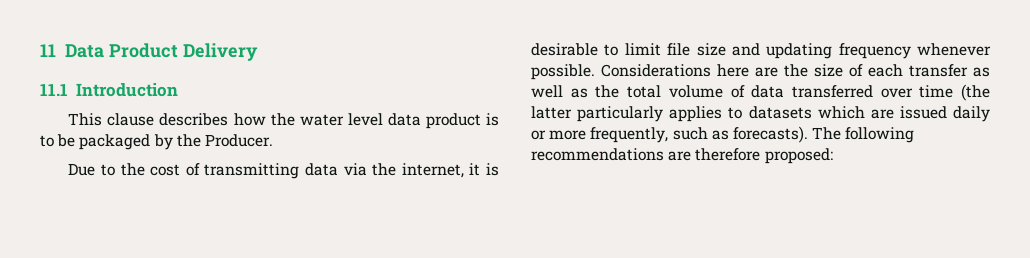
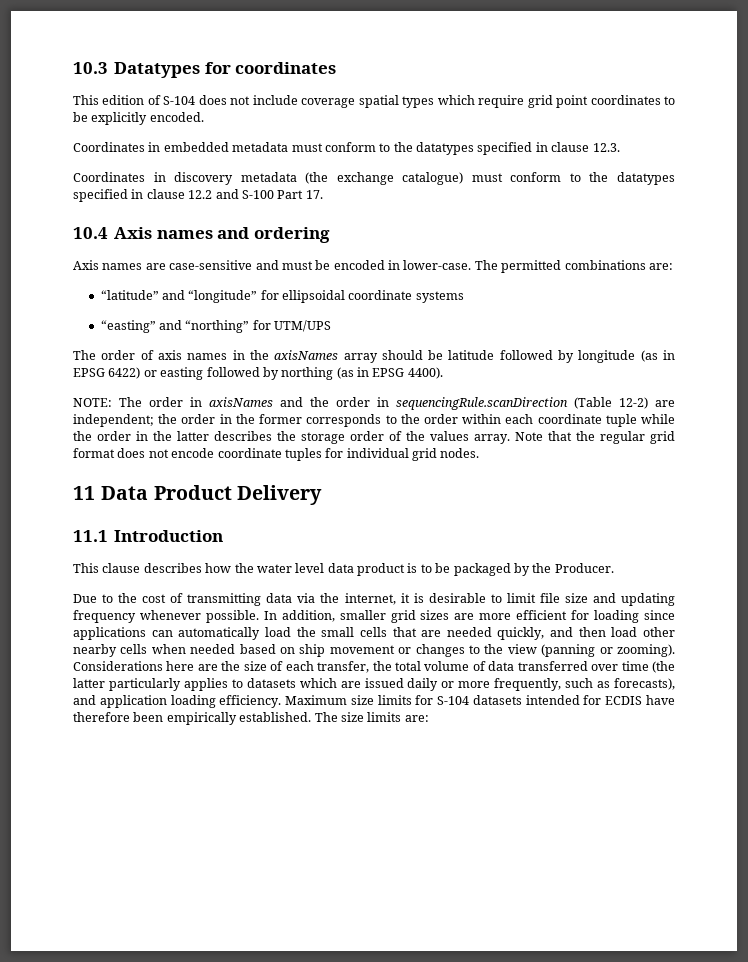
+ 10.3 Datatypes for coordinates
+ This edition of S-104 does not include coverage spatial types which require grid point coordinates to be explicitly encoded.
+ Coordinates in embedded metadata must conform to the datatypes specified in clause 12.3.
+ Coordinates in discovery metadata (the exchange catalogue) must conform to the datatypes specified in clause 12.2 and S-100 Part 17.
+ 10.4 Axis names and ordering
+ Axis names are case-sensitive and must be encoded in lower-case. The permitted combinations are:
+ “latitude” and “longitude” for ellipsoidal coordinate systems
+ “easting” and “northing” for UTM/UPS
+ The order of axis names in the axisNames array should be latitude followed by longitude (as in EPSG 6422) or easting followed by northing (as in EPSG 4400).
+ NOTE: The order in axisNames and the order in sequencingRule.scanDirection (Table 12-2) are independent; the order in the former corresponds to the order within each coordinate tuple while the order in the latter describes the storage order of the values array. Note that the regular grid format does not encode coordinate tuples for individual grid nodes.
+ In addition, smaller grid sizes are more efficient for loading since applications can automatically load the small cells that are needed quickly, and then load other nearby cells when needed based on ship movement or changes to the view (panning or zooming).
- Considerations here are the size of each transfer as well as the total volume of data transferred over time (the latter particularly applies to datasets which are issued daily or more frequently, such as forecasts). The following recommendations are therefore proposed:
+ Considerations here are the size of each transfer, the total volume of data transferred over time (the latter particularly applies to datasets which are issued daily or more frequently, such as forecasts), and application loading efficiency. Maximum size limits for S-104 datasets intended for ECDIS have therefore been empirically established. The size limits are:

